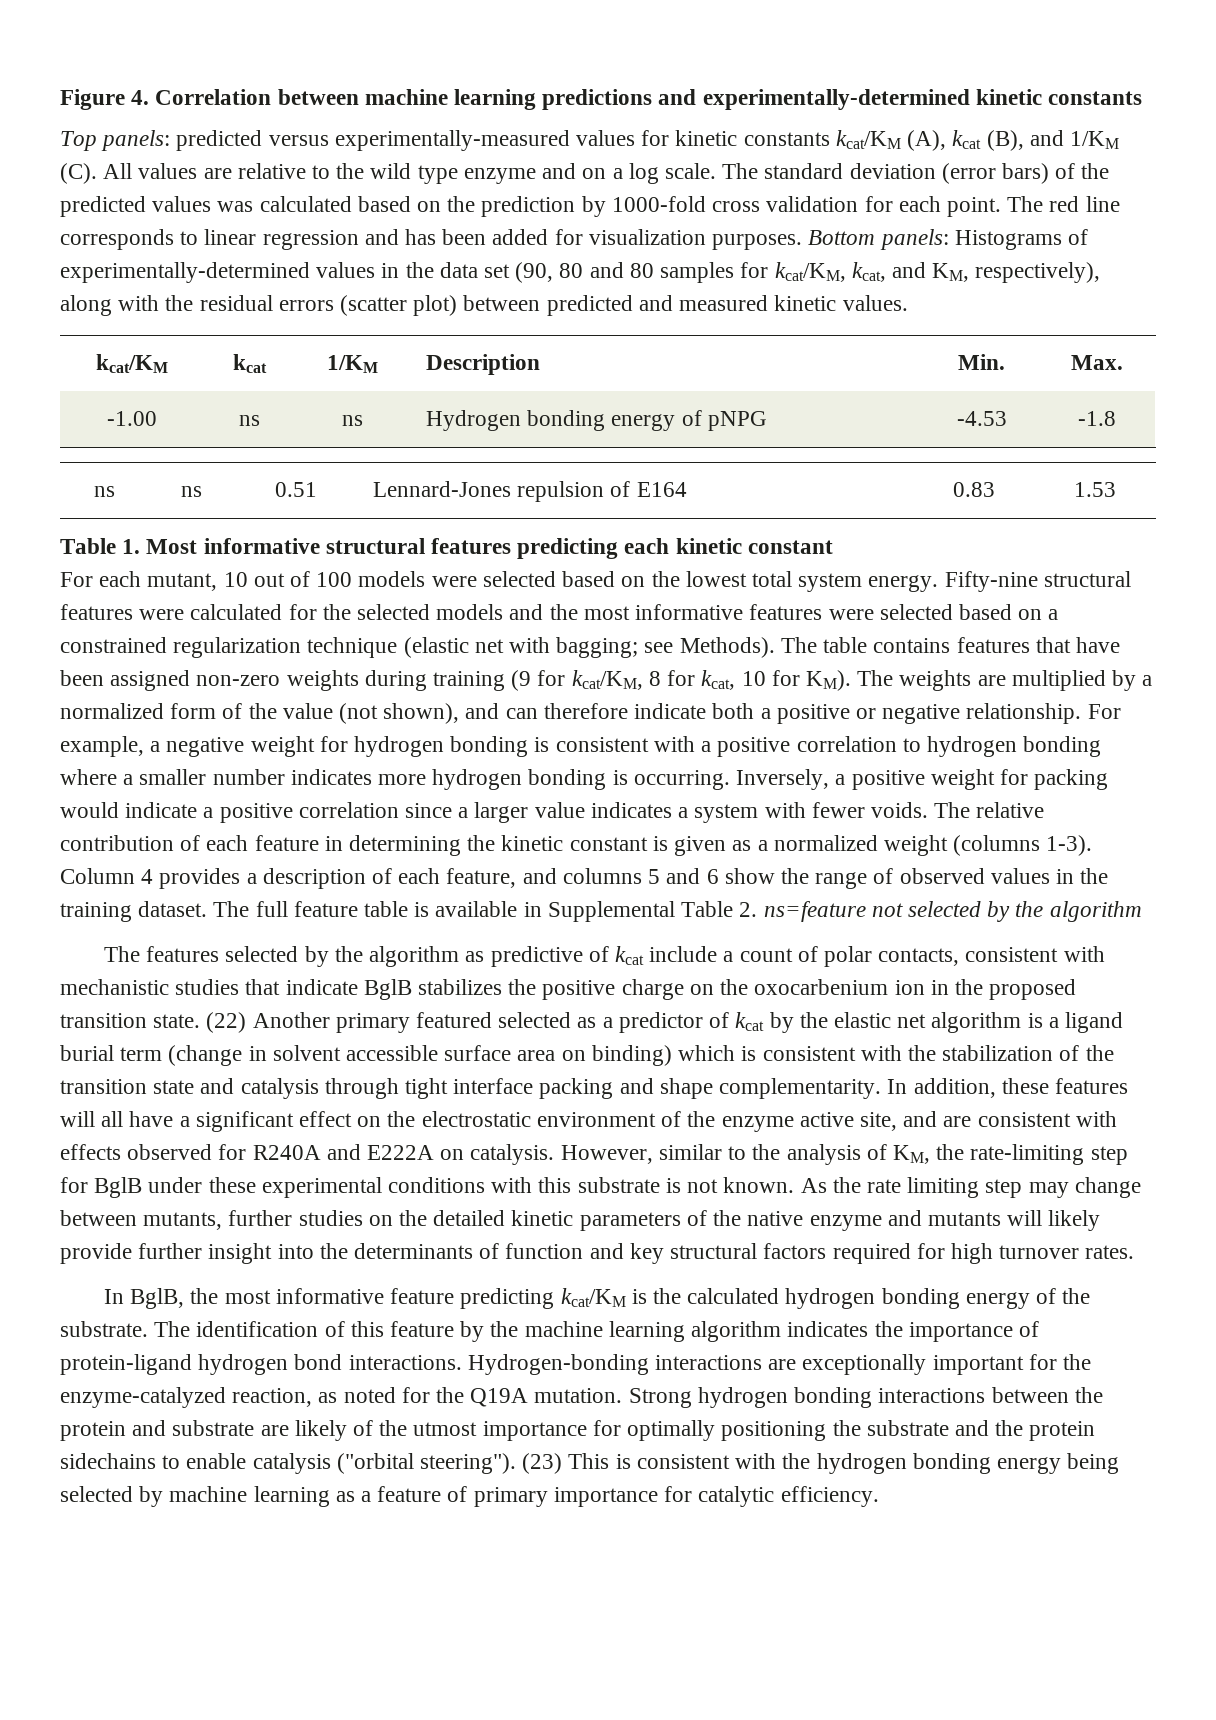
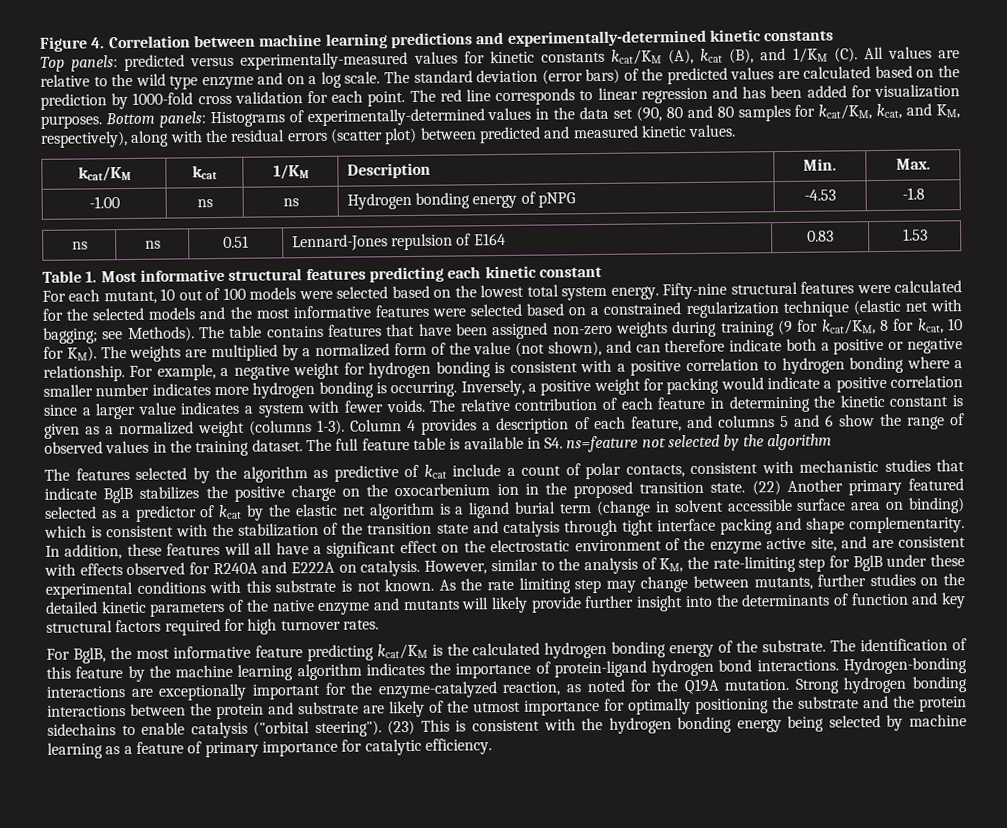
- The standard deviation (error bars) of the predicted values was calculated based on the prediction by 1000-fold cross validation for each point.
+ The standard deviation (error bars) of the predicted values are calculated based on the prediction by 1000-fold cross validation for each point.
- The full feature table is available in Supplemental Table 2. ns=feature not selected by the algorithm
+ The full feature table is available in S4. ns=feature not selected by the algorithm
- In BglB, the most informative feature predicting kcat/KM is the calculated hydrogen bonding energy of the substrate.
+ For BglB, the most informative feature predicting kcat/KM is the calculated hydrogen bonding energy of the substrate.

